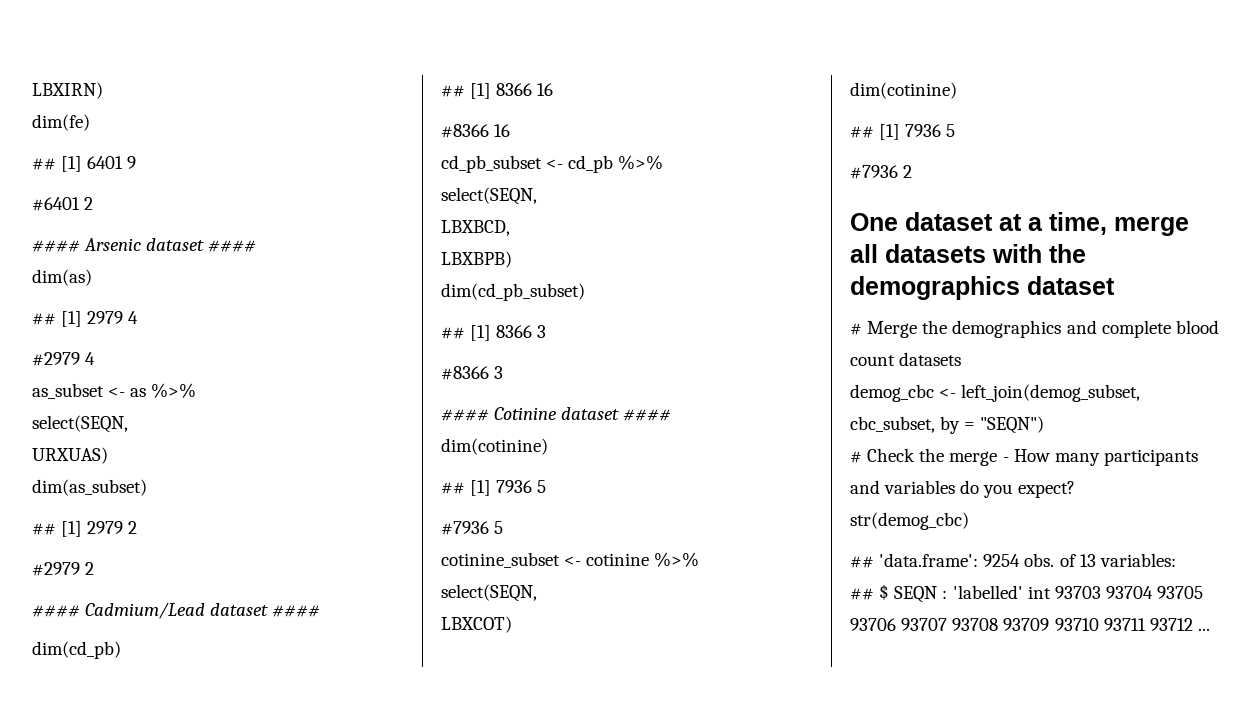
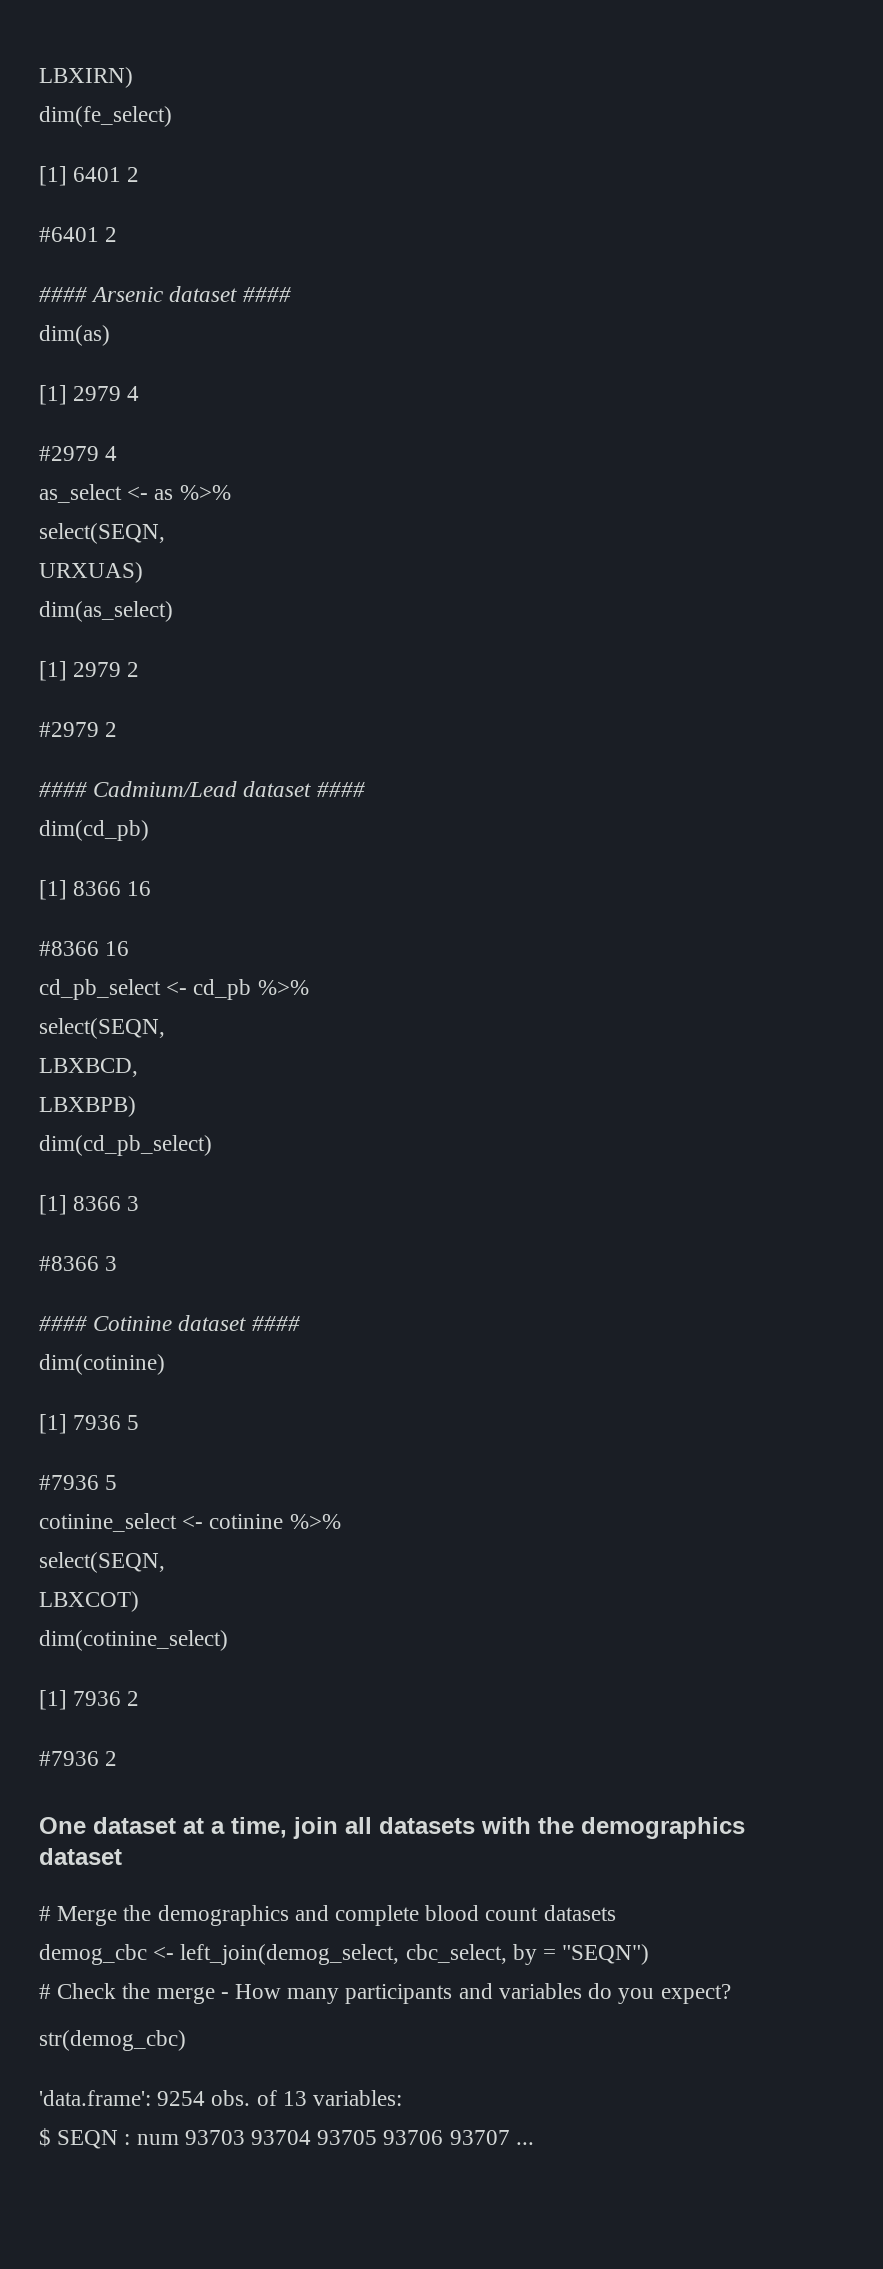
- dim(fe)
- ## [1] 6401 9
+ dim(fe_select)
+ [1] 6401 2
- ## [1] 2979 4
+ [1] 2979 4
- as_subset <- as %>%
+ as_select <- as %>%
- dim(as_subset)
- ## [1] 2979 2
+ dim(as_select)
+ [1] 2979 2
- ## [1] 8366 16
+ [1] 8366 16
- cd_pb_subset <- cd_pb %>%
+ cd_pb_select <- cd_pb %>%
- dim(cd_pb_subset)
- ## [1] 8366 3
+ dim(cd_pb_select)
+ [1] 8366 3
  #### Cotinine dataset ####
  dim(cotinine)
- ## [1] 7936 5
+ [1] 7936 5
- cotinine_subset <- cotinine %>%
+ cotinine_select <- cotinine %>%
  LBXCOT)
- dim(cotinine)
- ## [1] 7936 5
+ dim(cotinine_select)
+ [1] 7936 2
- One dataset at a time, merge all datasets with the demographics dataset
+ One dataset at a time, join all datasets with the demographics dataset
- demog_cbc <- left_join(demog_subset, cbc_subset, by = "SEQN")
+ demog_cbc <- left_join(demog_select, cbc_select, by = "SEQN")
- ## 'data.frame': 9254 obs. of 13 variables:
+ 'data.frame': 9254 obs. of 13 variables:
- ## $ SEQN : 'labelled' int 93703 93704 93705 93706 93707 93708 93709 93710 93711 93712 ...
+ $ SEQN : num 93703 93704 93705 93706 93707 ...

